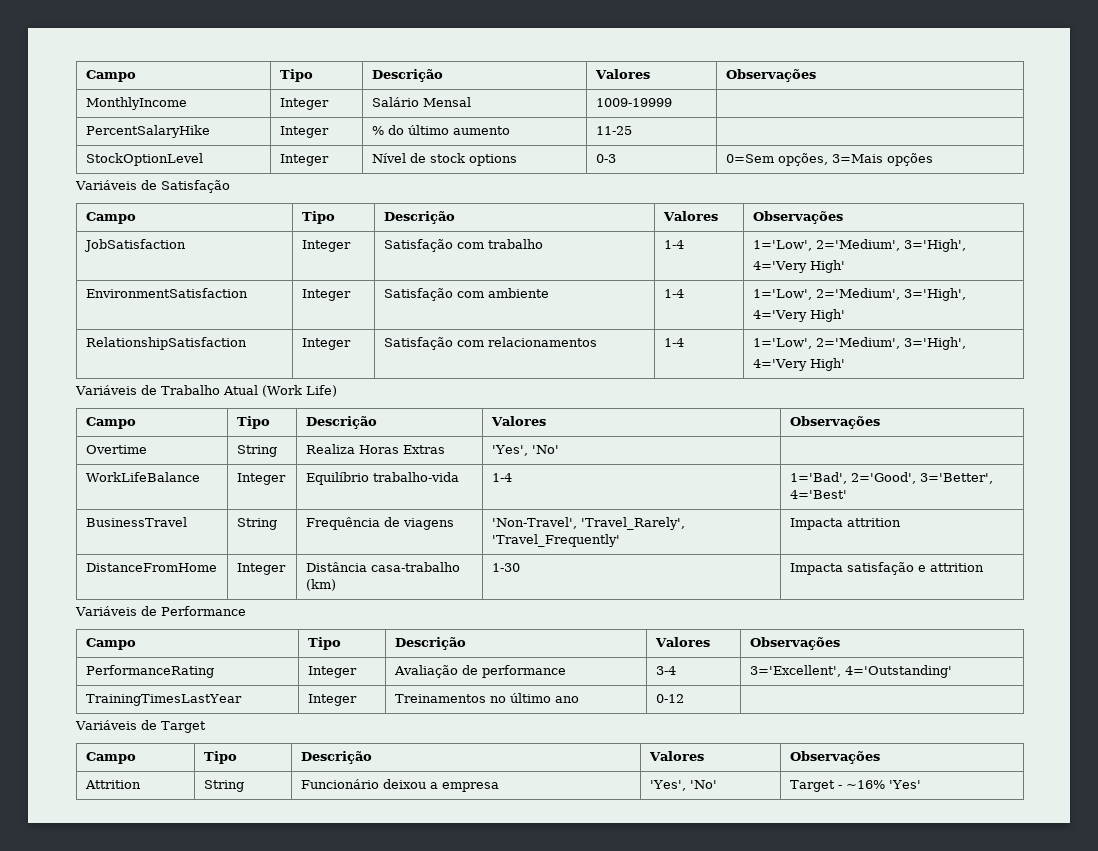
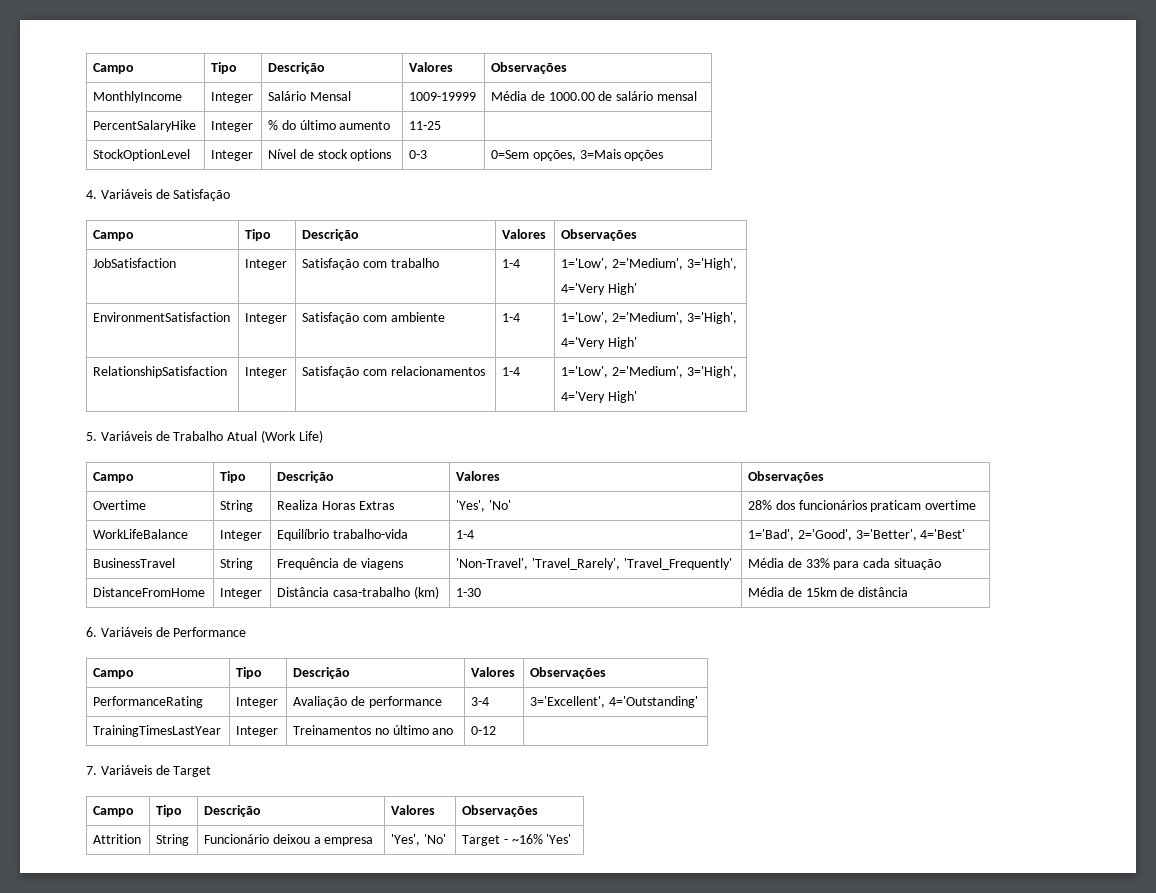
- MonthlyIncome | Integer | Salário Mensal | 1009-19999 |
+ MonthlyIncome | Integer | Salário Mensal | 1009-19999 | Média de 1000.00 de salário mensal
- Variáveis de Satisfação
+ 4. Variáveis de Satisfação
- Variáveis de Trabalho Atual (Work Life)
+ 5. Variáveis de Trabalho Atual (Work Life)
- Overtime | String | Realiza Horas Extras | 'Yes', 'No' |
+ Overtime | String | Realiza Horas Extras | 'Yes', 'No' | 28% dos funcionários praticam overtime
- BusinessTravel | String | Frequência de viagens | 'Non-Travel', 'Travel_Rarely', 'Travel_Frequently' | Impacta attrition
+ BusinessTravel | String | Frequência de viagens | 'Non-Travel', 'Travel_Rarely', 'Travel_Frequently' | Média de 33% para cada situação
- DistanceFromHome | Integer | Distância casa-trabalho (km) | 1-30 | Impacta satisfação e attrition
- Variáveis de Performance
+ DistanceFromHome | Integer | Distância casa-trabalho (km) | 1-30 | Média de 15km de distância
+ 6. Variáveis de Performance
- Variáveis de Target
+ 7. Variáveis de Target

